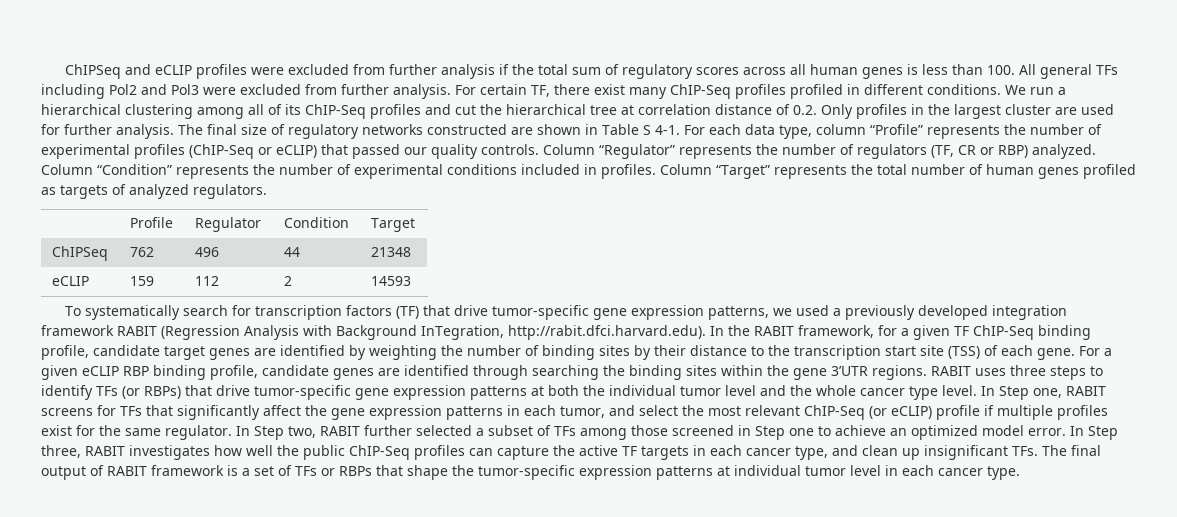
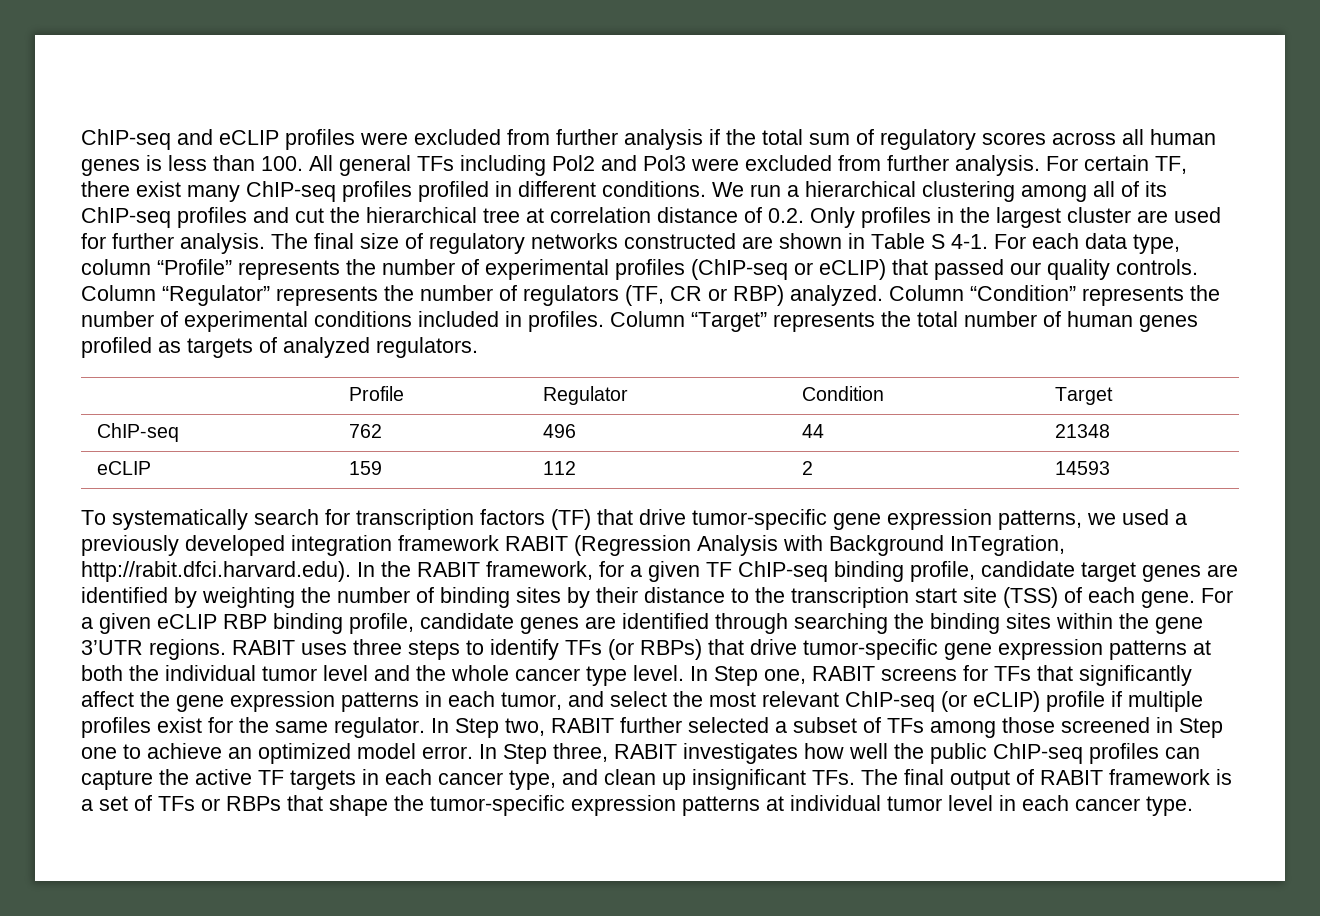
- ChIPSeq and eCLIP profiles were excluded from further analysis if the total sum of regulatory scores across all human genes is less than 100. All general TFs including Pol2 and Pol3 were excluded from further analysis.
+ ChIP-seq and eCLIP profiles were excluded from further analysis if the total sum of regulatory scores across all human genes is less than 100. All general TFs including Pol2 and Pol3 were excluded from further analysis.
- For certain TF, there exist many ChIP-Seq profiles profiled in different conditions.
+ For certain TF, there exist many ChIP-seq profiles profiled in different conditions.
- We run a hierarchical clustering among all of its ChIP-Seq profiles and cut the hierarchical tree at correlation distance of 0.2. Only profiles in the largest cluster are used for further analysis.
+ We run a hierarchical clustering among all of its ChIP-seq profiles and cut the hierarchical tree at correlation distance of 0.2. Only profiles in the largest cluster are used for further analysis.
- For each data type, column “Profile” represents the number of experimental profiles (ChIP-Seq or eCLIP) that passed our quality controls.
+ For each data type, column “Profile” represents the number of experimental profiles (ChIP-seq or eCLIP) that passed our quality controls.
- ChIPSeq | 762 | 496 | 44 | 21348
+ ChIP-seq | 762 | 496 | 44 | 21348
- To systematically search for transcription factors (TF) that drive tumor-specific gene expression patterns, we used a previously developed integration framework RABIT (Regression Analysis with Background InTegration, http://rabit.dfci.harvard.edu). In the RABIT framework, for a given TF ChIP-Seq binding profile, candidate target genes are identified by weighting the number of binding sites by their distance to the transcription start site (TSS) of each gene.
+ To systematically search for transcription factors (TF) that drive tumor-specific gene expression patterns, we used a previously developed integration framework RABIT (Regression Analysis with Background InTegration, http://rabit.dfci.harvard.edu). In the RABIT framework, for a given TF ChIP-seq binding profile, candidate target genes are identified by weighting the number of binding sites by their distance to the transcription start site (TSS) of each gene.
- In Step one, RABIT screens for TFs that significantly affect the gene expression patterns in each tumor, and select the most relevant ChIP-Seq (or eCLIP) profile if multiple profiles exist for the same regulator.
+ In Step one, RABIT screens for TFs that significantly affect the gene expression patterns in each tumor, and select the most relevant ChIP-seq (or eCLIP) profile if multiple profiles exist for the same regulator.
- In Step three, RABIT investigates how well the public ChIP-Seq profiles can capture the active TF targets in each cancer type, and clean up insignificant TFs. The final output of RABIT framework is a set of TFs or RBPs that shape the tumor-specific expression patterns at individual tumor level in each cancer type.
+ In Step three, RABIT investigates how well the public ChIP-seq profiles can capture the active TF targets in each cancer type, and clean up insignificant TFs. The final output of RABIT framework is a set of TFs or RBPs that shape the tumor-specific expression patterns at individual tumor level in each cancer type.

